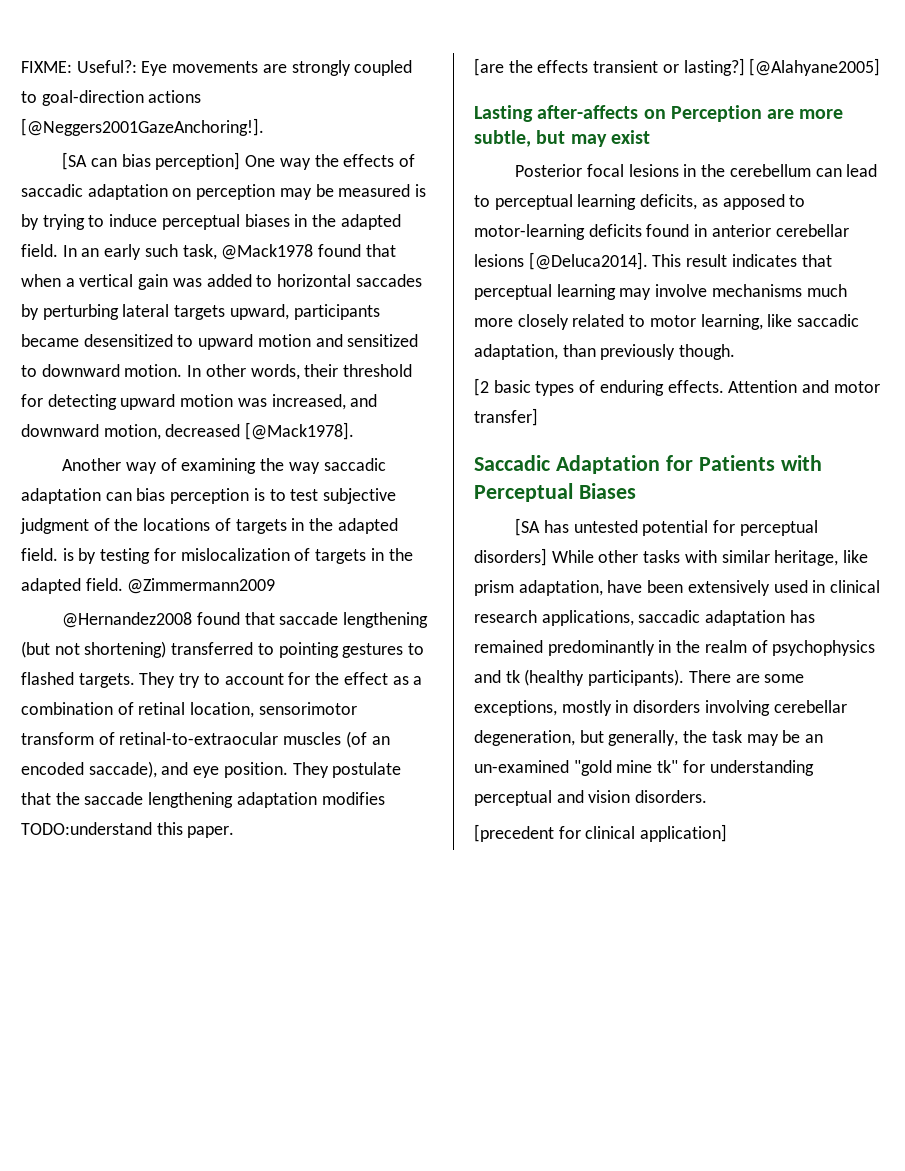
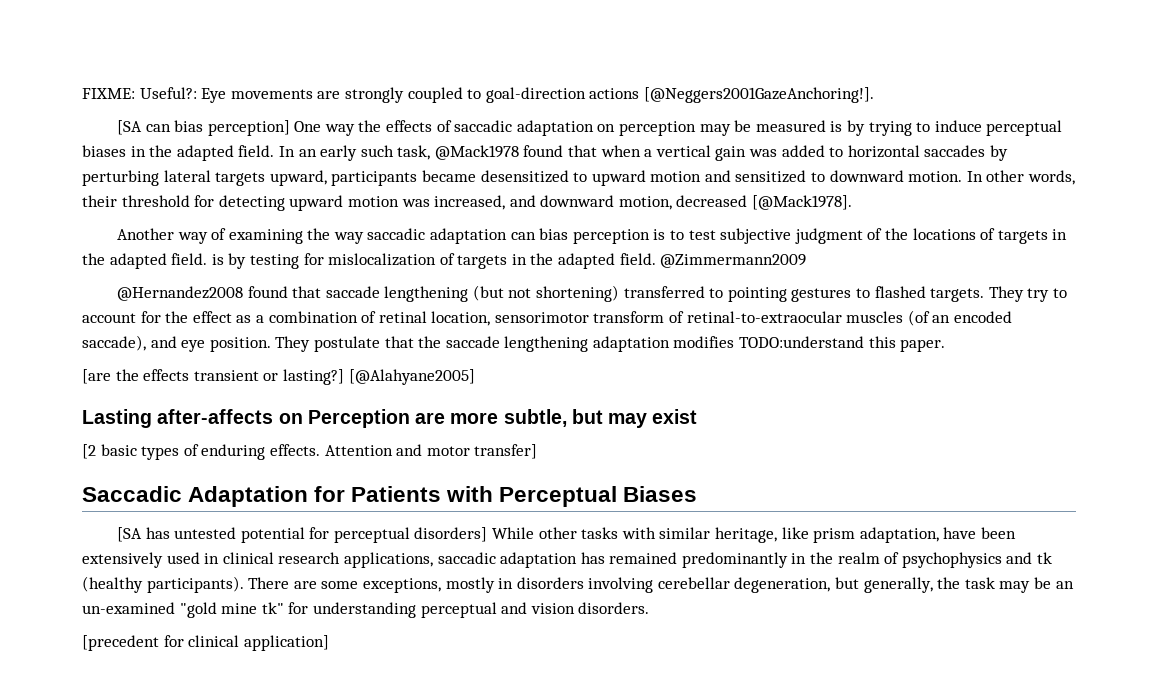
- Posterior focal lesions in the cerebellum can lead to perceptual learning deficits, as apposed to motor-learning deficits found in anterior cerebellar lesions [@Deluca2014]. This result indicates that perceptual learning may involve mechanisms much more closely related to motor learning, like saccadic adaptation, than previously though.

